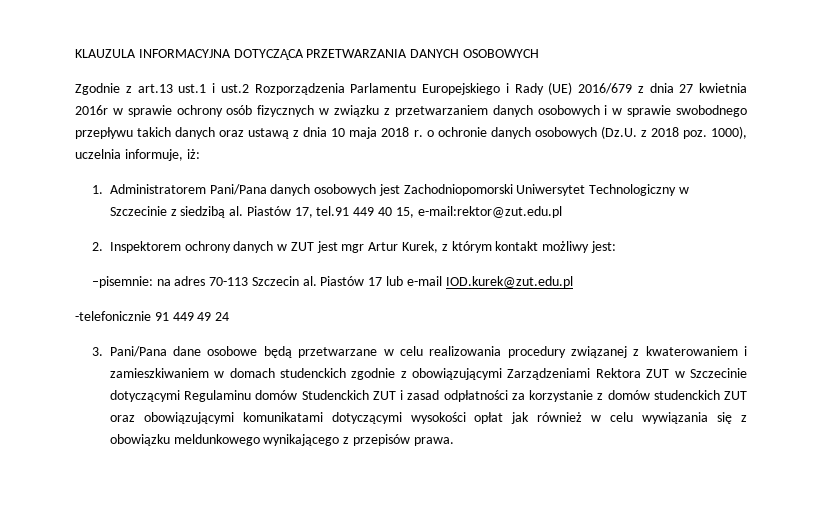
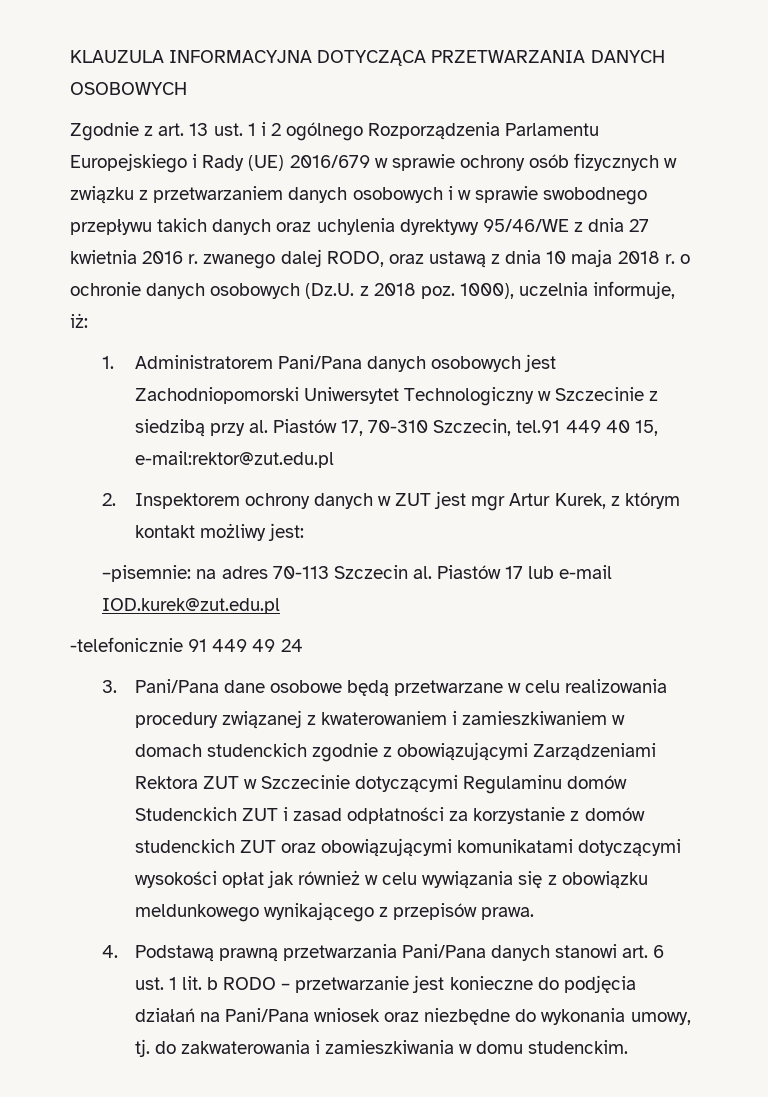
- Zgodnie z art.13 ust.1 i ust.2 Rozporządzenia Parlamentu Europejskiego i Rady (UE) 2016/679 z dnia 27 kwietnia 2016r w sprawie ochrony osób fizycznych w związku z przetwarzaniem danych osobowych i w sprawie swobodnego przepływu takich danych oraz ustawą z dnia 10 maja 2018 r. o ochronie danych osobowych (Dz.U. z 2018 poz. 1000), uczelnia informuje, iż:
+ Zgodnie z art. 13 ust. 1 i 2 ogólnego Rozporządzenia Parlamentu Europejskiego i Rady (UE) 2016/679 w sprawie ochrony osób fizycznych w związku z przetwarzaniem danych osobowych i w sprawie swobodnego przepływu takich danych oraz uchylenia dyrektywy 95/46/WE z dnia 27 kwietnia 2016 r. zwanego dalej RODO, oraz ustawą z dnia 10 maja 2018 r. o ochronie danych osobowych (Dz.U. z 2018 poz. 1000), uczelnia informuje, iż:
- 1. Administratorem Pani/Pana danych osobowych jest Zachodniopomorski Uniwersytet Technologiczny w Szczecinie z siedzibą al. Piastów 17, tel.91 449 40 15, e-mail:rektor@zut.edu.pl
+ 1. Administratorem Pani/Pana danych osobowych jest Zachodniopomorski Uniwersytet Technologiczny w Szczecinie z siedzibą przy al. Piastów 17, 70-310 Szczecin, tel.91 449 40 15, e-mail:rektor@zut.edu.pl
+ 4. Podstawą prawną przetwarzania Pani/Pana danych stanowi art. 6 ust. 1 lit. b RODO – przetwarzanie jest konieczne do podjęcia działań na Pani/Pana wniosek oraz niezbędne do wykonania umowy, tj. do zakwaterowania i zamieszkiwania w domu studenckim.

